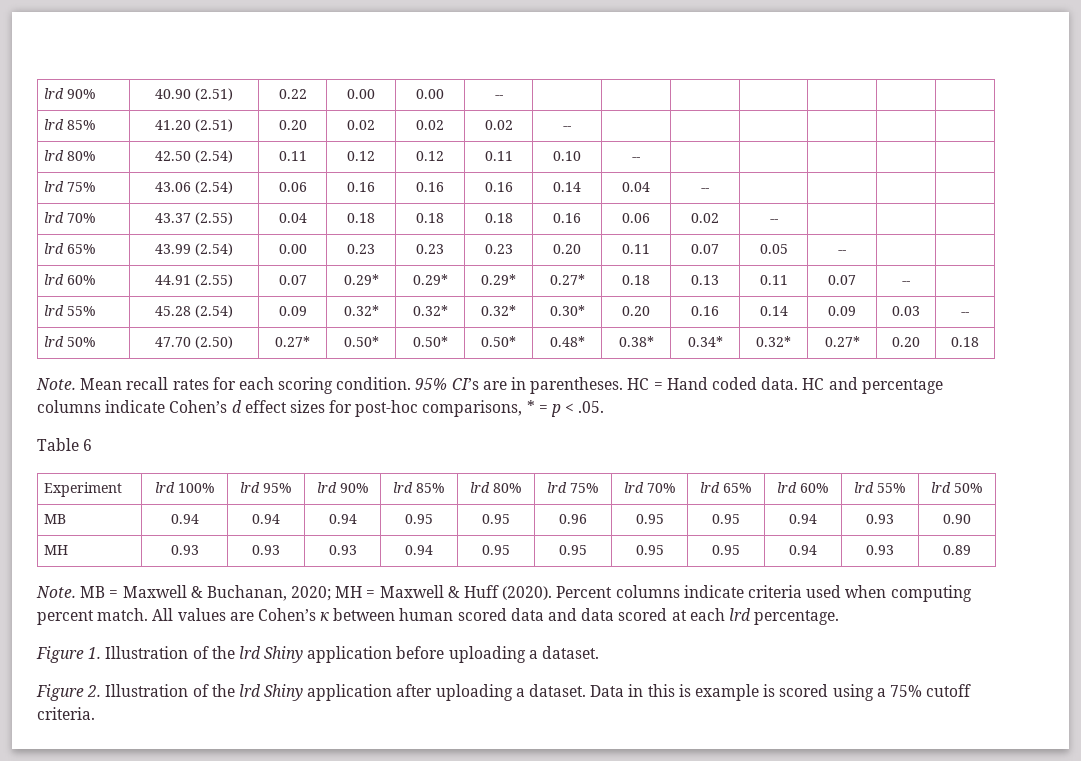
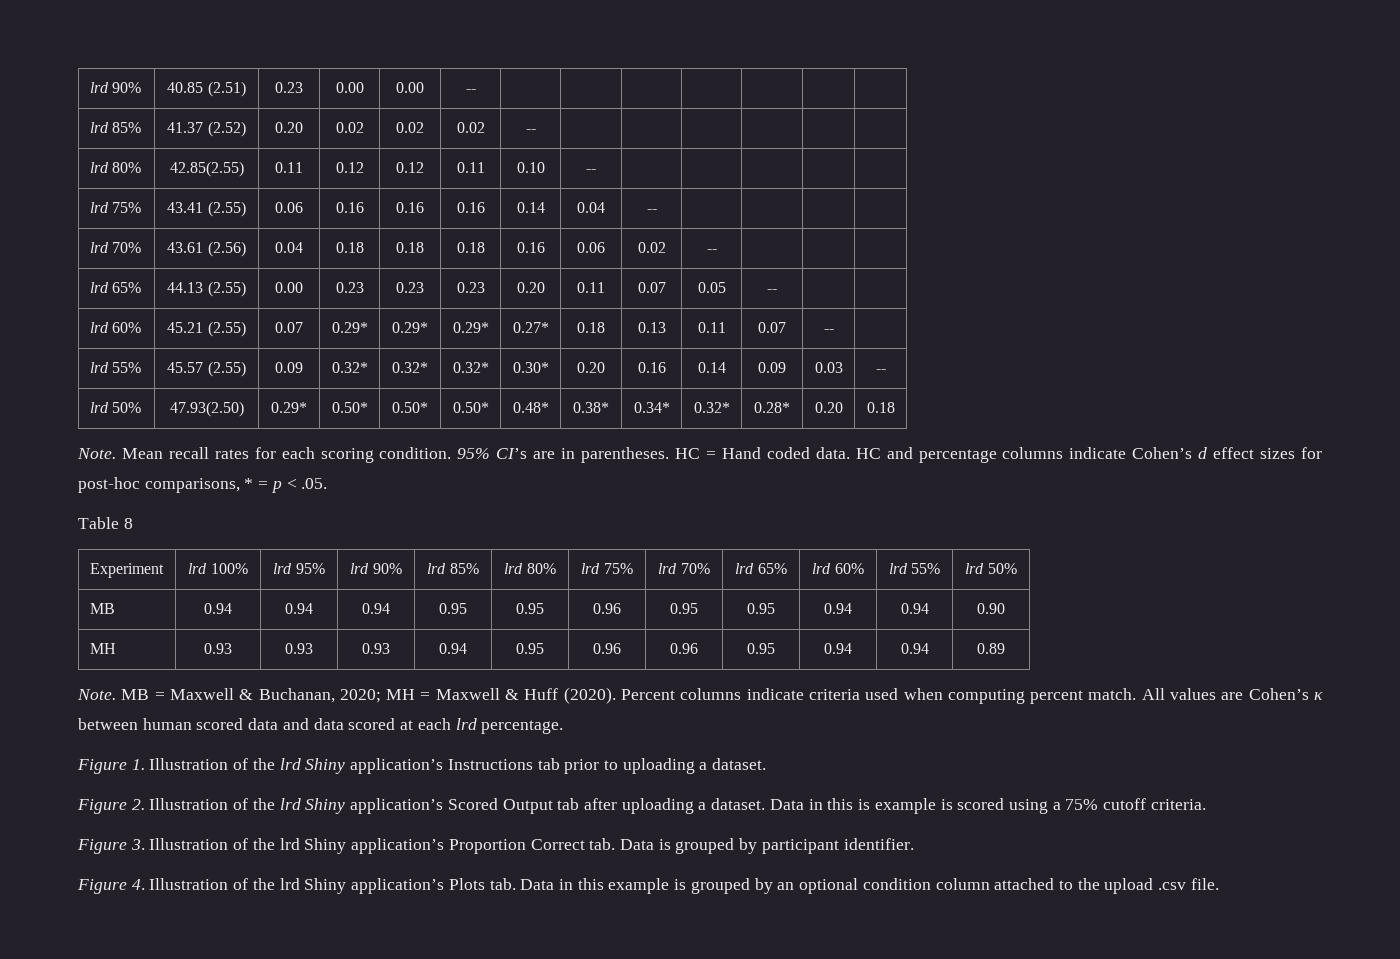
- lrd 90% | 40.90 (2.51) | 0.22 | 0.00 | 0.00 | -- | | | | | | |
+ lrd 90% | 40.85 (2.51) | 0.23 | 0.00 | 0.00 | -- | | | | | | |
- lrd 85% | 41.20 (2.51) | 0.20 | 0.02 | 0.02 | 0.02 | -- | | | | | |
+ lrd 85% | 41.37 (2.52) | 0.20 | 0.02 | 0.02 | 0.02 | -- | | | | | |
- lrd 80% | 42.50 (2.54) | 0.11 | 0.12 | 0.12 | 0.11 | 0.10 | -- | | | | |
+ lrd 80% | 42.85(2.55) | 0.11 | 0.12 | 0.12 | 0.11 | 0.10 | -- | | | | |
- lrd 75% | 43.06 (2.54) | 0.06 | 0.16 | 0.16 | 0.16 | 0.14 | 0.04 | -- | | | |
+ lrd 75% | 43.41 (2.55) | 0.06 | 0.16 | 0.16 | 0.16 | 0.14 | 0.04 | -- | | | |
- lrd 70% | 43.37 (2.55) | 0.04 | 0.18 | 0.18 | 0.18 | 0.16 | 0.06 | 0.02 | -- | | |
+ lrd 70% | 43.61 (2.56) | 0.04 | 0.18 | 0.18 | 0.18 | 0.16 | 0.06 | 0.02 | -- | | |
- lrd 65% | 43.99 (2.54) | 0.00 | 0.23 | 0.23 | 0.23 | 0.20 | 0.11 | 0.07 | 0.05 | -- | |
+ lrd 65% | 44.13 (2.55) | 0.00 | 0.23 | 0.23 | 0.23 | 0.20 | 0.11 | 0.07 | 0.05 | -- | |
- lrd 60% | 44.91 (2.55) | 0.07 | 0.29* | 0.29* | 0.29* | 0.27* | 0.18 | 0.13 | 0.11 | 0.07 | -- |
+ lrd 60% | 45.21 (2.55) | 0.07 | 0.29* | 0.29* | 0.29* | 0.27* | 0.18 | 0.13 | 0.11 | 0.07 | -- |
- lrd 55% | 45.28 (2.54) | 0.09 | 0.32* | 0.32* | 0.32* | 0.30* | 0.20 | 0.16 | 0.14 | 0.09 | 0.03 | --
+ lrd 55% | 45.57 (2.55) | 0.09 | 0.32* | 0.32* | 0.32* | 0.30* | 0.20 | 0.16 | 0.14 | 0.09 | 0.03 | --
- lrd 50% | 47.70 (2.50) | 0.27* | 0.50* | 0.50* | 0.50* | 0.48* | 0.38* | 0.34* | 0.32* | 0.27* | 0.20 | 0.18
+ lrd 50% | 47.93(2.50) | 0.29* | 0.50* | 0.50* | 0.50* | 0.48* | 0.38* | 0.34* | 0.32* | 0.28* | 0.20 | 0.18
- Table 6
+ Table 8
- MB | 0.94 | 0.94 | 0.94 | 0.95 | 0.95 | 0.96 | 0.95 | 0.95 | 0.94 | 0.93 | 0.90
+ MB | 0.94 | 0.94 | 0.94 | 0.95 | 0.95 | 0.96 | 0.95 | 0.95 | 0.94 | 0.94 | 0.90
- MH | 0.93 | 0.93 | 0.93 | 0.94 | 0.95 | 0.95 | 0.95 | 0.95 | 0.94 | 0.93 | 0.89
+ MH | 0.93 | 0.93 | 0.93 | 0.94 | 0.95 | 0.96 | 0.96 | 0.95 | 0.94 | 0.94 | 0.89
- Figure 1. Illustration of the lrd Shiny application before uploading a dataset.
+ Figure 1. Illustration of the lrd Shiny application’s Instructions tab prior to uploading a dataset.
- Figure 2. Illustration of the lrd Shiny application after uploading a dataset.
+ Figure 2. Illustration of the lrd Shiny application’s Scored Output tab after uploading a dataset.
+ Figure 3. Illustration of the lrd Shiny application’s Proportion Correct tab. Data is grouped by participant identifier.
+ Figure 4. Illustration of the lrd Shiny application’s Plots tab. Data in this example is grouped by an optional condition column attached to the upload .csv file.

